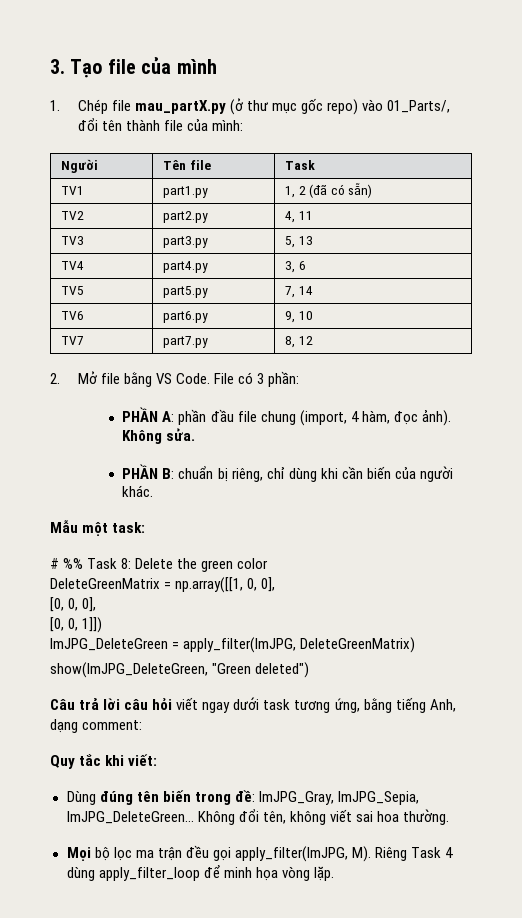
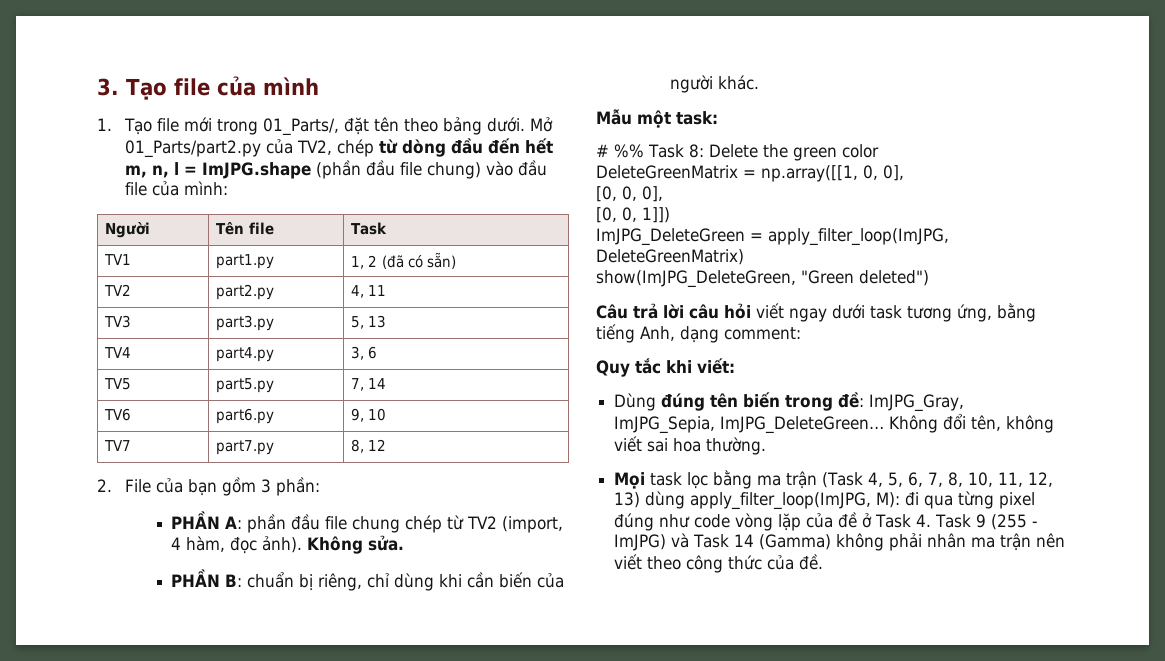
- 1. Chép file mau_partX.py (ở thư mục gốc repo) vào 01_Parts/, đổi tên thành file của mình:
+ 1. Tạo file mới trong 01_Parts/, đặt tên theo bảng dưới. Mở 01_Parts/part2.py của TV2, chép từ dòng đầu đến hết m, n, l = ImJPG.shape (phần đầu file chung) vào đầu file của mình:
- 2. Mở file bằng VS Code. File có 3 phần:
+ 2. File của bạn gồm 3 phần:
- PHẦN A: phần đầu file chung (import, 4 hàm, đọc ảnh).
+ PHẦN A: phần đầu file chung chép từ TV2 (import, 4 hàm, đọc ảnh).
- ImJPG_DeleteGreen = apply_filter(ImJPG, DeleteGreenMatrix)
+ ImJPG_DeleteGreen = apply_filter_loop(ImJPG, DeleteGreenMatrix)
- Mọi bộ lọc ma trận đều gọi apply_filter(ImJPG, M). Riêng Task 4 dùng apply_filter_loop để minh họa vòng lặp.
+ Mọi task lọc bằng ma trận (Task 4, 5, 6, 7, 8, 10, 11, 12, 13) dùng apply_filter_loop(ImJPG, M): đi qua từng pixel đúng như code vòng lặp của đề ở Task 4. Task 9 (255 - ImJPG) và Task 14 (Gamma) không phải nhân ma trận nên viết theo công thức của đề.

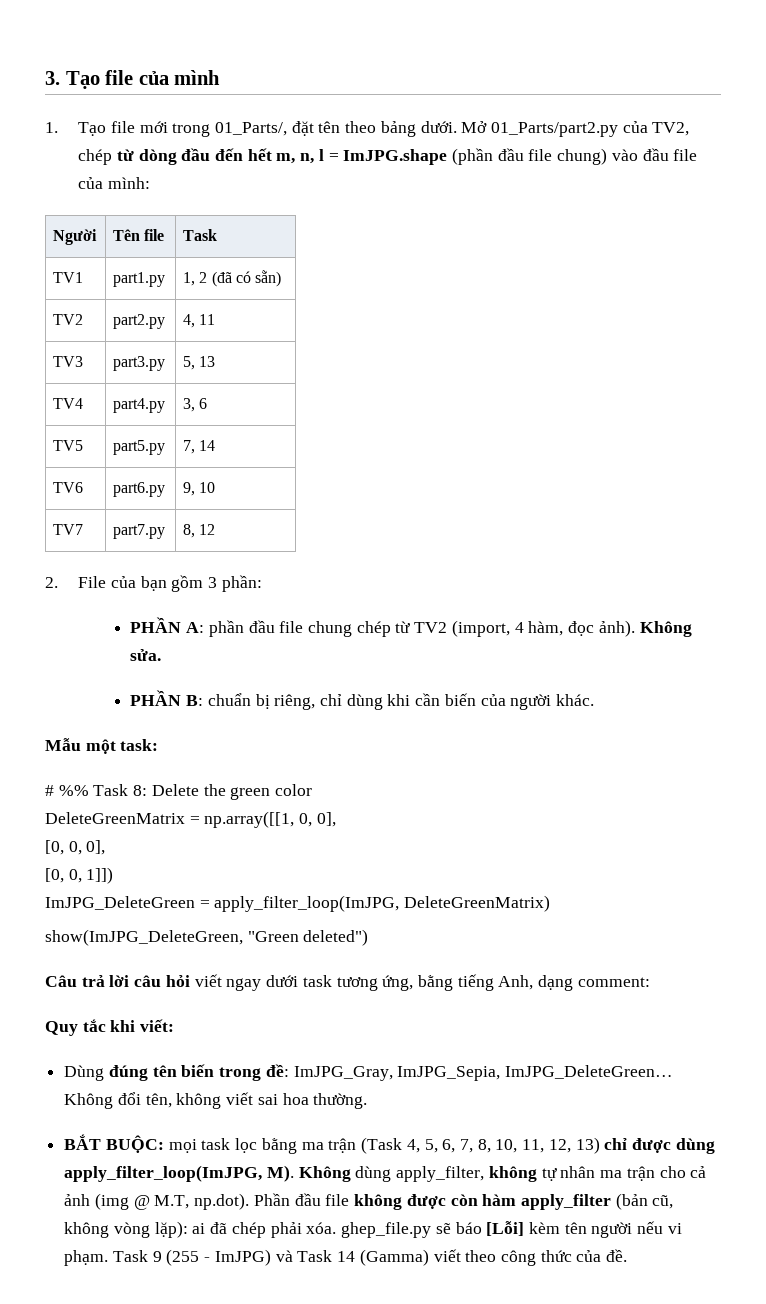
- Mọi task lọc bằng ma trận (Task 4, 5, 6, 7, 8, 10, 11, 12, 13) dùng apply_filter_loop(ImJPG, M): đi qua từng pixel đúng như code vòng lặp của đề ở Task 4. Task 9 (255 - ImJPG) và Task 14 (Gamma) không phải nhân ma trận nên viết theo công thức của đề.
+ BẮT BUỘC: mọi task lọc bằng ma trận (Task 4, 5, 6, 7, 8, 10, 11, 12, 13) chỉ được dùng apply_filter_loop(ImJPG, M). Không dùng apply_filter, không tự nhân ma trận cho cả ảnh (img @ M.T, np.dot). Phần đầu file không được còn hàm apply_filter (bản cũ, không vòng lặp): ai đã chép phải xóa. ghep_file.py sẽ báo [Lỗi] kèm tên người nếu vi phạm. Task 9 (255 - ImJPG) và Task 14 (Gamma) viết theo công thức của đề.

